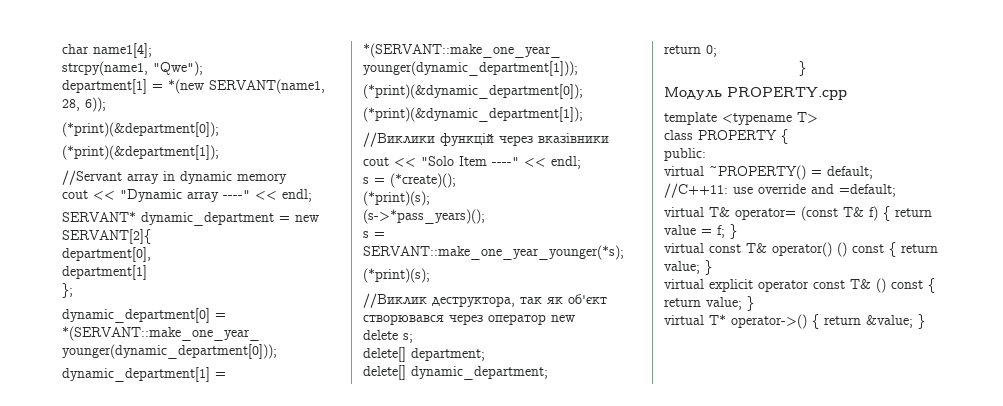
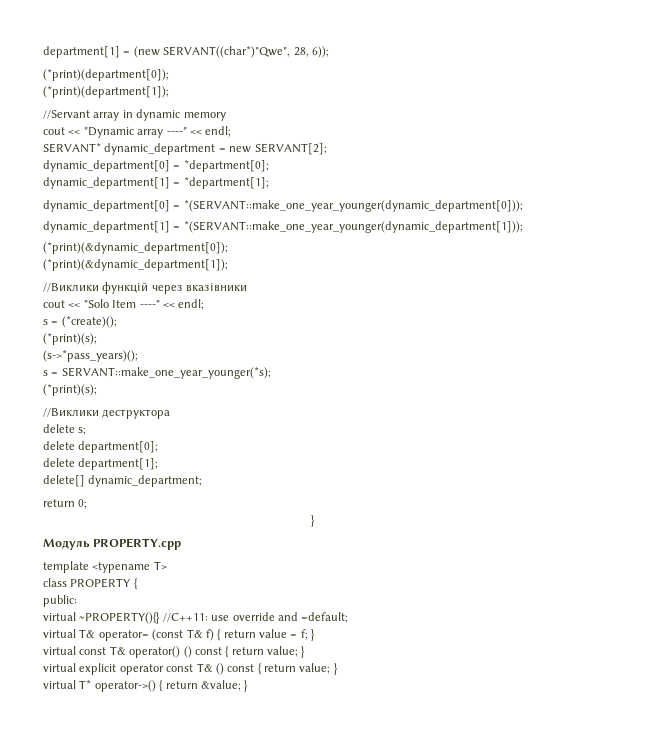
- char name1[4];
- strcpy(name1, "Qwe");
- department[1] = *(new SERVANT(name1, 28, 6));
+ department[1] = (new SERVANT((char*)"Qwe", 28, 6));
- (*print)(&department[0]);
- (*print)(&department[1]);
+ (*print)(department[0]);
+ (*print)(department[1]);
- SERVANT* dynamic_department = new SERVANT[2]{
- department[0],
- department[1]
- };
+ SERVANT* dynamic_department = new SERVANT[2];
+ dynamic_department[0] = *department[0];
+ dynamic_department[1] = *department[1];
- //Виклик деструктора, так як об'єкт створювався через оператор new
+ //Виклики деструктора
  delete s;
- delete[] department;
+ delete department[0];
+ delete department[1];
- virtual ~PROPERTY() = default; //C++11: use override and =default;
+ virtual ~PROPERTY(){} //C++11: use override and =default;

